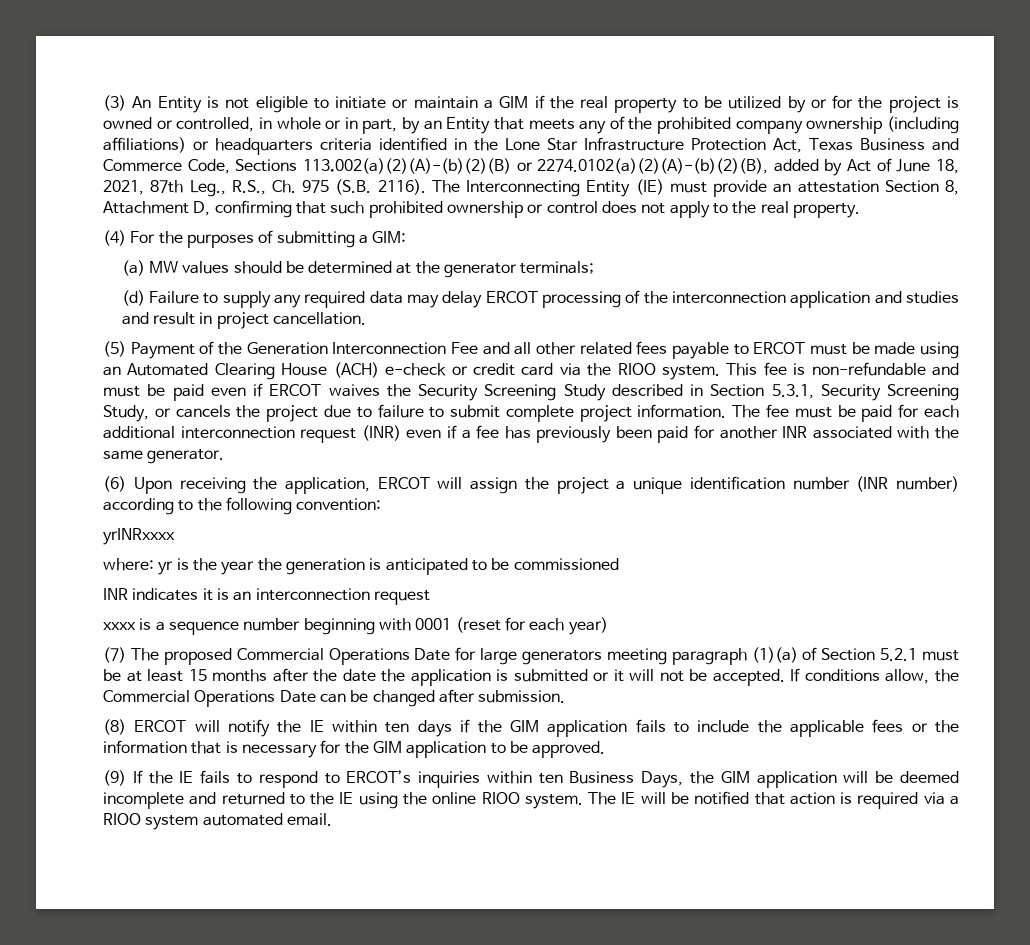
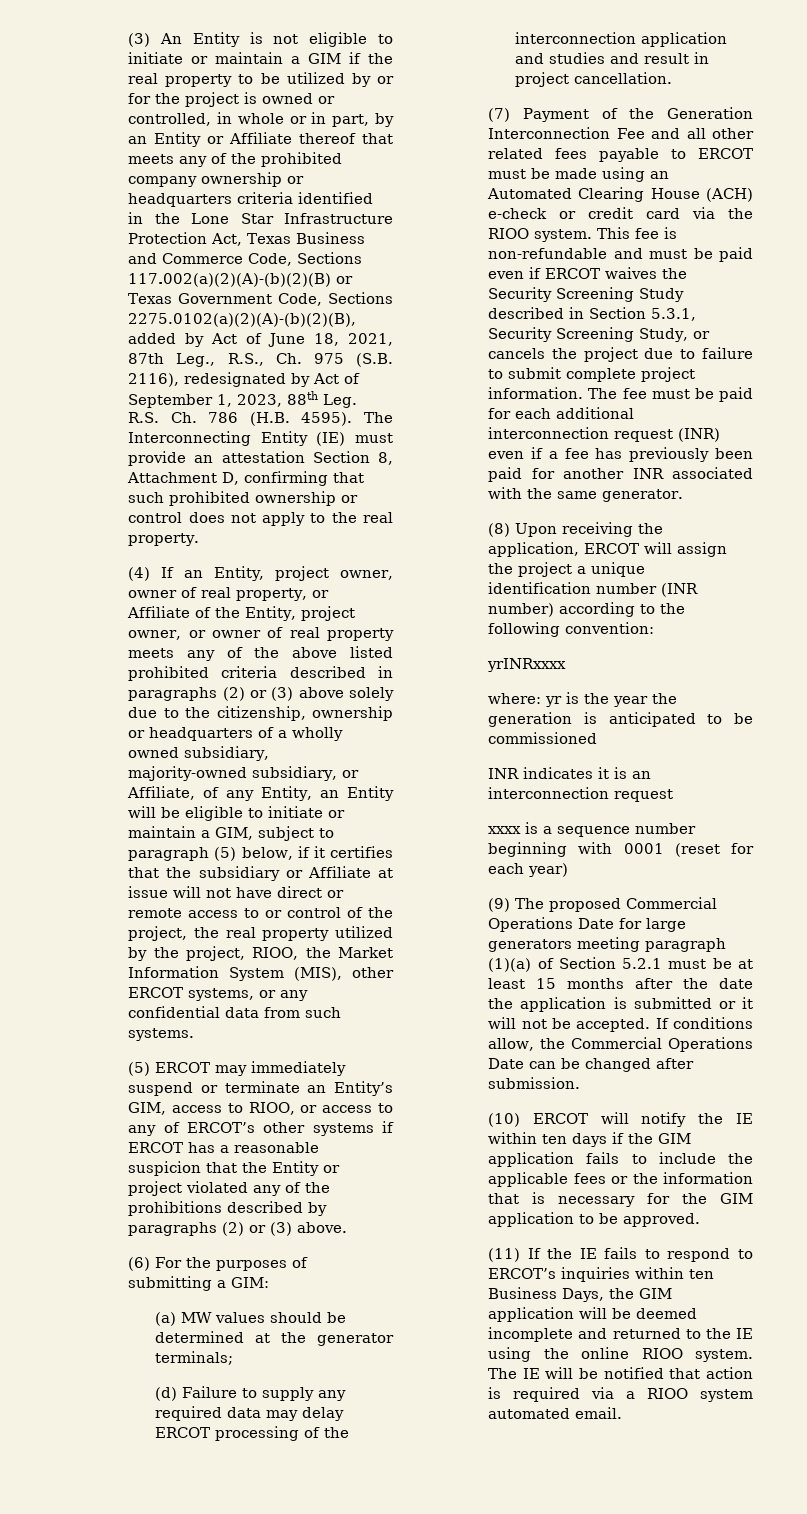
- (3) An Entity is not eligible to initiate or maintain a GIM if the real property to be utilized by or for the project is owned or controlled, in whole or in part, by an Entity that meets any of the prohibited company ownership (including affiliations) or headquarters criteria identified in the Lone Star Infrastructure Protection Act, Texas Business and Commerce Code, Sections 113.002(a)(2)(A)-(b)(2)(B) or 2274.0102(a)(2)(A)-(b)(2)(B), added by Act of June 18, 2021, 87th Leg., R.S., Ch. 975 (S.B. 2116).
+ (3) An Entity is not eligible to initiate or maintain a GIM if the real property to be utilized by or for the project is owned or controlled, in whole or in part, by an Entity or Affiliate thereof that meets any of the prohibited company ownership or headquarters criteria identified in the Lone Star Infrastructure Protection Act, Texas Business and Commerce Code, Sections 117.002(a)(2)(A)-(b)(2)(B) or Texas Government Code, Sections 2275.0102(a)(2)(A)-(b)(2)(B), added by Act of June 18, 2021, 87th Leg., R.S., Ch. 975 (S.B. 2116), redesignated by Act of September 1, 2023, 88th Leg. R.S. Ch. 786 (H.B. 4595).
- (4) For the purposes of submitting a GIM:
+ (4) If an Entity, project owner, owner of real property, or Affiliate of the Entity, project owner, or owner of real property meets any of the above listed prohibited criteria described in paragraphs (2) or (3) above solely due to the citizenship, ownership or headquarters of a wholly owned subsidiary, majority-owned subsidiary, or Affiliate, of any Entity, an Entity will be eligible to initiate or maintain a GIM, subject to paragraph (5) below, if it certifies that the subsidiary or Affiliate at issue will not have direct or remote access to or control of the project, the real property utilized by the project, RIOO, the Market Information System (MIS), other ERCOT systems, or any confidential data from such systems.
+ (5) ERCOT may immediately suspend or terminate an Entity’s GIM, access to RIOO, or access to any of ERCOT’s other systems if ERCOT has a reasonable suspicion that the Entity or project violated any of the prohibitions described by paragraphs (2) or (3) above.
+ (6) For the purposes of submitting a GIM:
- (5) Payment of the Generation Interconnection Fee and all other related fees payable to ERCOT must be made using an Automated Clearing House (ACH) e-check or credit card via the RIOO system.
+ (7) Payment of the Generation Interconnection Fee and all other related fees payable to ERCOT must be made using an Automated Clearing House (ACH) e-check or credit card via the RIOO system.
- (6) Upon receiving the application, ERCOT will assign the project a unique identification number (INR number) according to the following convention:
+ (8) Upon receiving the application, ERCOT will assign the project a unique identification number (INR number) according to the following convention:
- (7) The proposed Commercial Operations Date for large generators meeting paragraph (1)(a) of Section 5.2.1 must be at least 15 months after the date the application is submitted or it will not be accepted.
+ (9) The proposed Commercial Operations Date for large generators meeting paragraph (1)(a) of Section 5.2.1 must be at least 15 months after the date the application is submitted or it will not be accepted.
- (8) ERCOT will notify the IE within ten days if the GIM application fails to include the applicable fees or the information that is necessary for the GIM application to be approved.
+ (10) ERCOT will notify the IE within ten days if the GIM application fails to include the applicable fees or the information that is necessary for the GIM application to be approved.
- (9) If the IE fails to respond to ERCOT’s inquiries within ten Business Days, the GIM application will be deemed incomplete and returned to the IE using the online RIOO system.
+ (11) If the IE fails to respond to ERCOT’s inquiries within ten Business Days, the GIM application will be deemed incomplete and returned to the IE using the online RIOO system.

